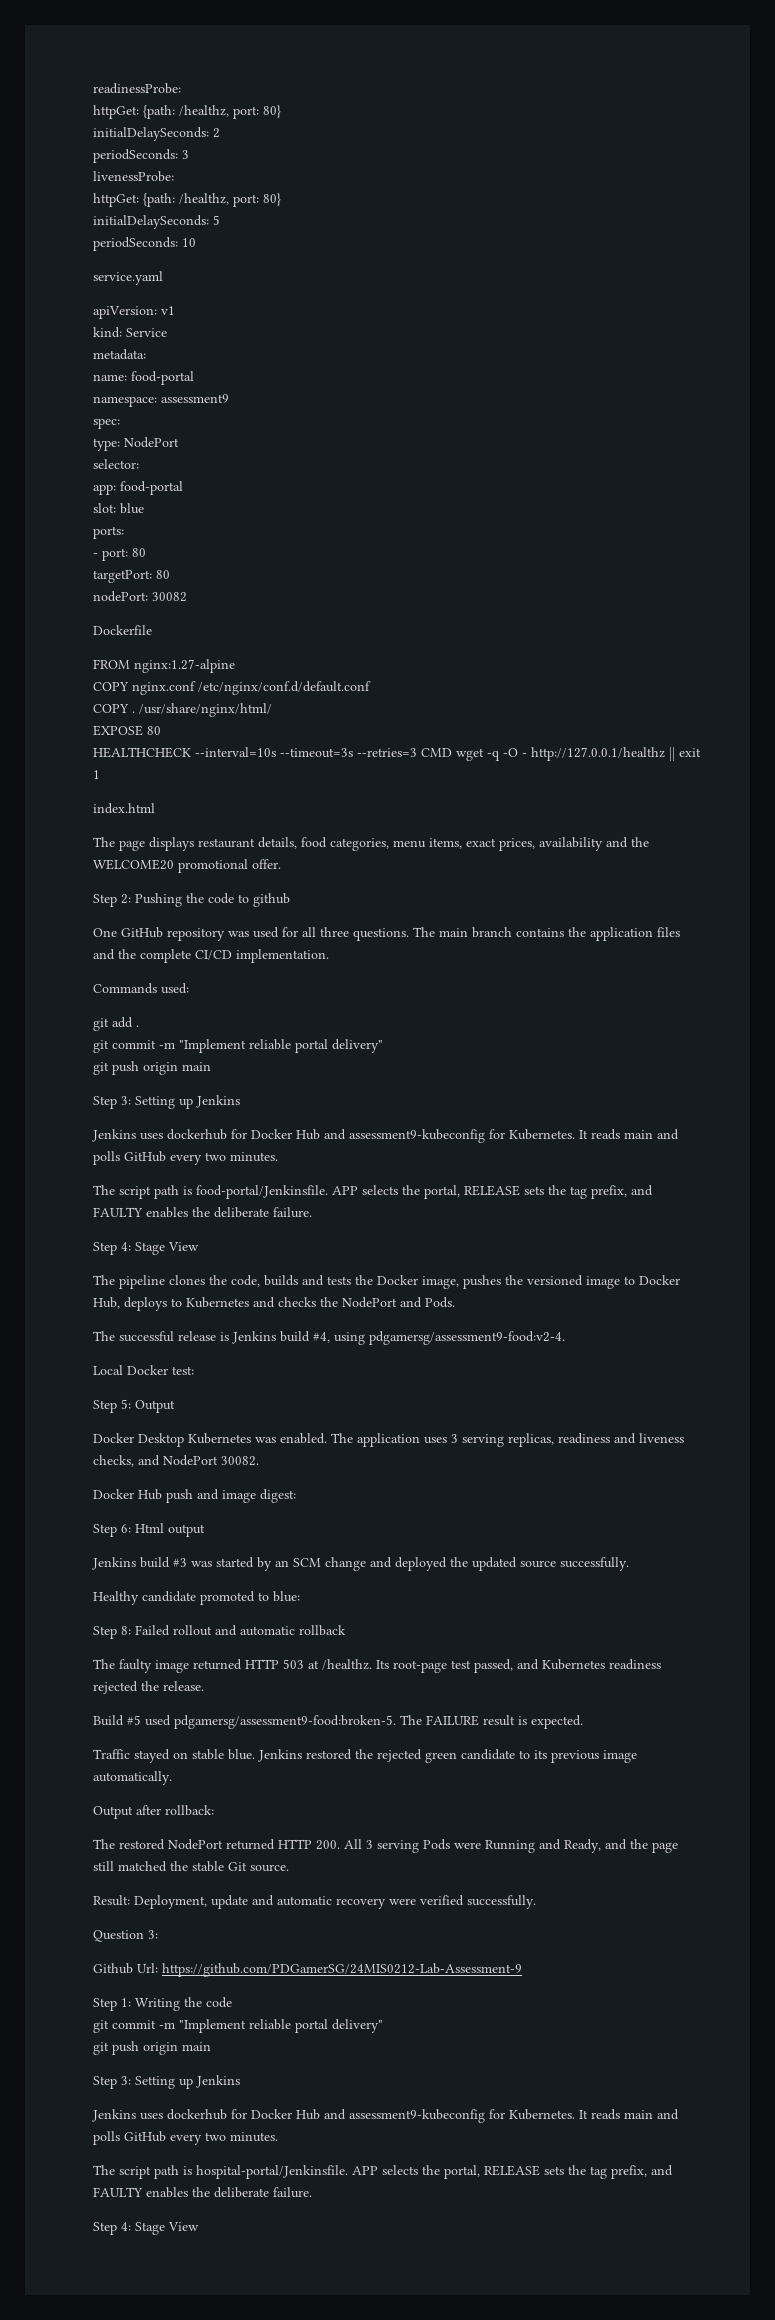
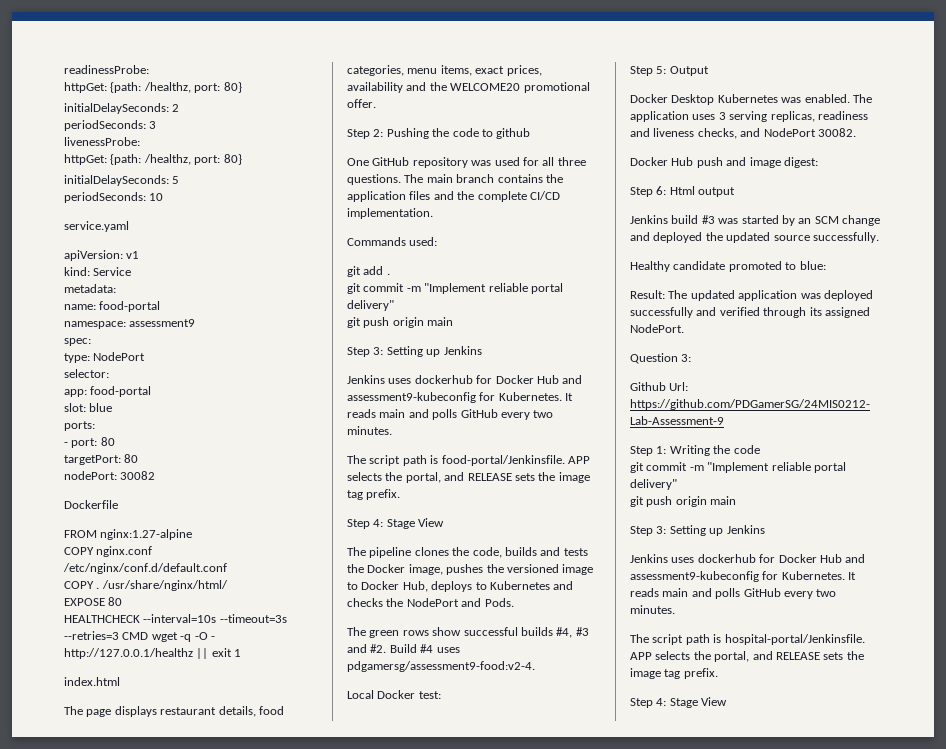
- The script path is food-portal/Jenkinsfile. APP selects the portal, RELEASE sets the tag prefix, and FAULTY enables the deliberate failure.
+ The script path is food-portal/Jenkinsfile. APP selects the portal, and RELEASE sets the image tag prefix.
- The successful release is Jenkins build #4, using pdgamersg/assessment9-food:v2-4.
+ The green rows show successful builds #4, #3 and #2. Build #4 uses pdgamersg/assessment9-food:v2-4.
- Step 8: Failed rollout and automatic rollback
- The faulty image returned HTTP 503 at /healthz. Its root-page test passed, and Kubernetes readiness rejected the release.
- Build #5 used pdgamersg/assessment9-food:broken-5. The FAILURE result is expected.
- Traffic stayed on stable blue. Jenkins restored the rejected green candidate to its previous image automatically.
- Output after rollback:
- The restored NodePort returned HTTP 200. All 3 serving Pods were Running and Ready, and the page still matched the stable Git source.
- Result: Deployment, update and automatic recovery were verified successfully.
+ Result: The updated application was deployed successfully and verified through its assigned NodePort.
- The script path is hospital-portal/Jenkinsfile. APP selects the portal, RELEASE sets the tag prefix, and FAULTY enables the deliberate failure.
+ The script path is hospital-portal/Jenkinsfile. APP selects the portal, and RELEASE sets the image tag prefix.

